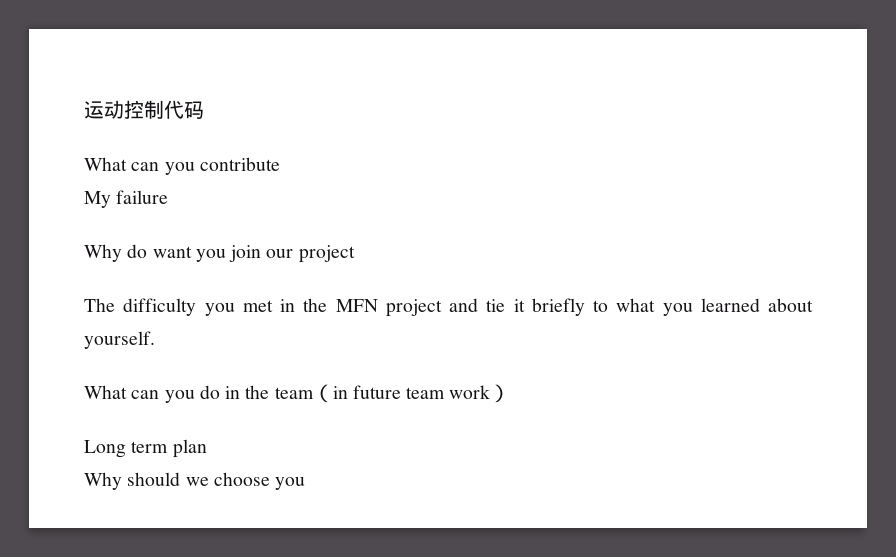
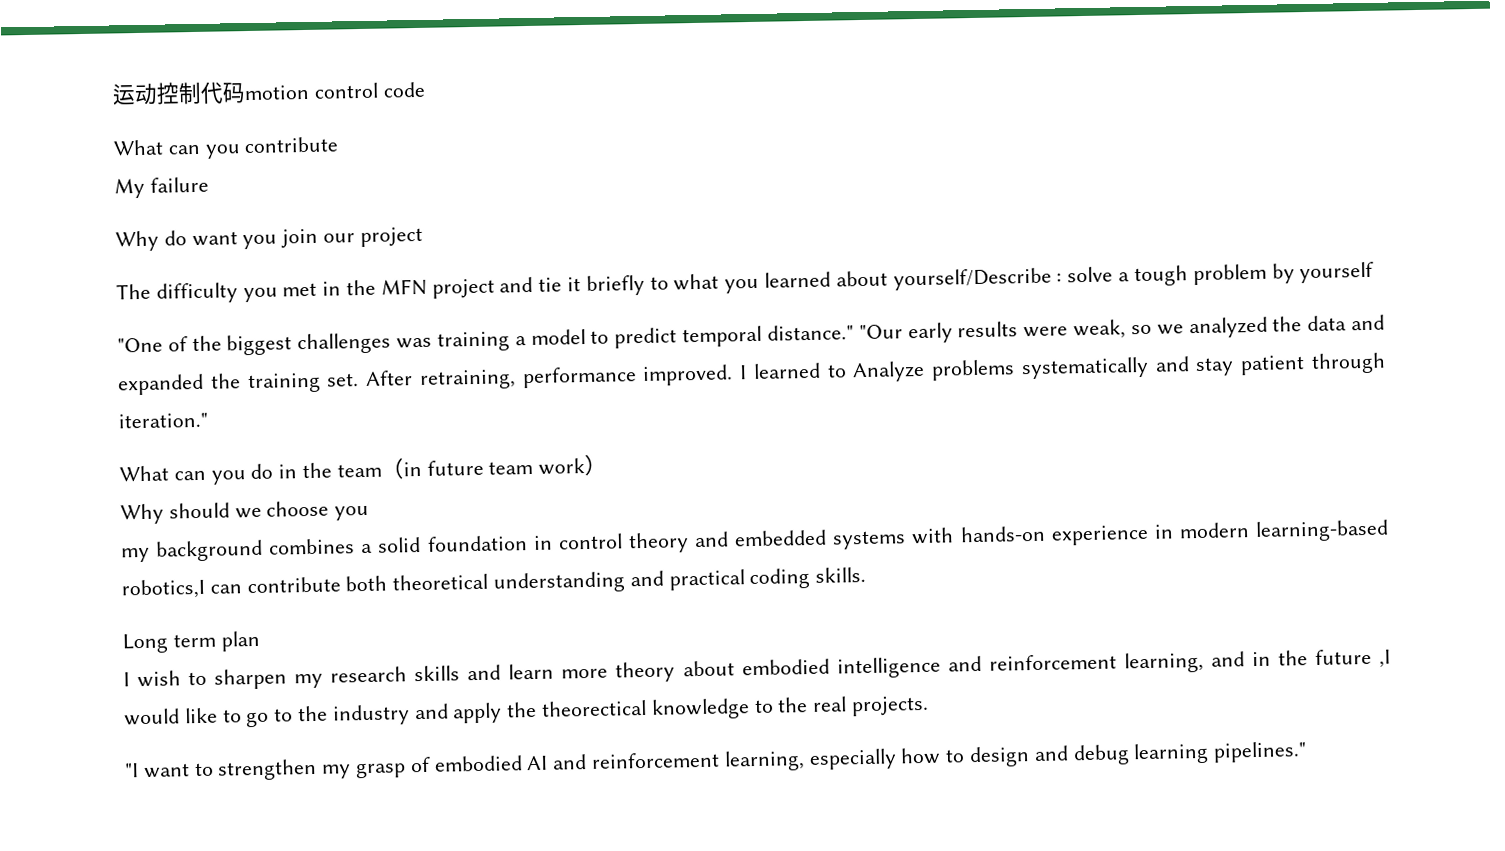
- 运动控制代码
+ 运动控制代码motion control code
- The difficulty you met in the MFN project and tie it briefly to what you learned about yourself.
+ The difficulty you met in the MFN project and tie it briefly to what you learned about yourself/Describe : solve a tough problem by yourself
+ "One of the biggest challenges was training a model to predict temporal distance." "Our early results were weak, so we analyzed the data and expanded the training set. After retraining, performance improved. I learned to Analyze problems systematically and stay patient through iteration."
- Long term plan
+ my background combines a solid foundation in control theory and embedded systems with hands-on experience in modern learning-based robotics,I can contribute both theoretical understanding and practical coding skills.
+ Long term plan
+ I wish to sharpen my research skills and learn more theory about embodied intelligence and reinforcement learning, and in the future ,I would like to go to the industry and apply the theorectical knowledge to the real projects.
+ "I want to strengthen my grasp of embodied AI and reinforcement learning, especially how to design and debug learning pipelines."

